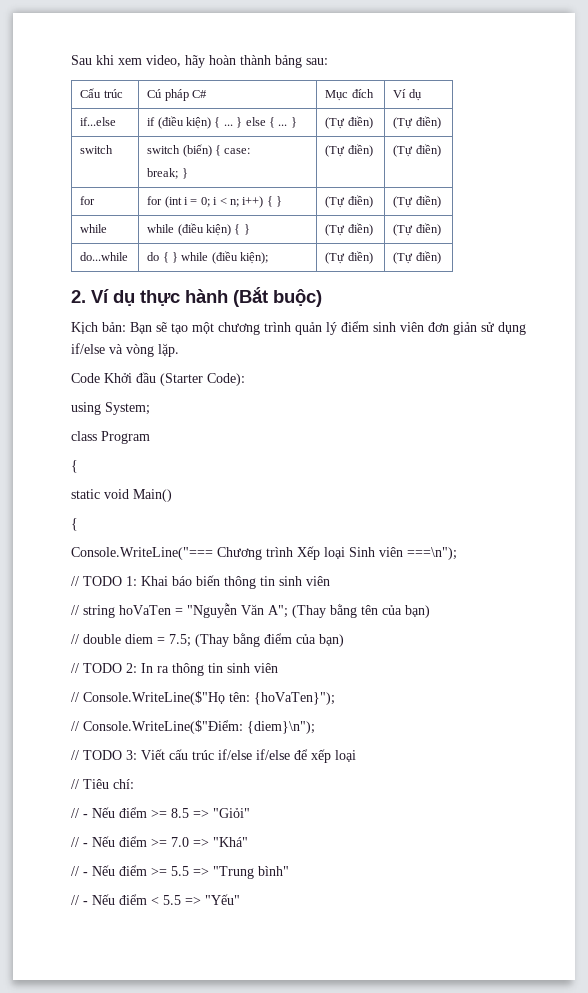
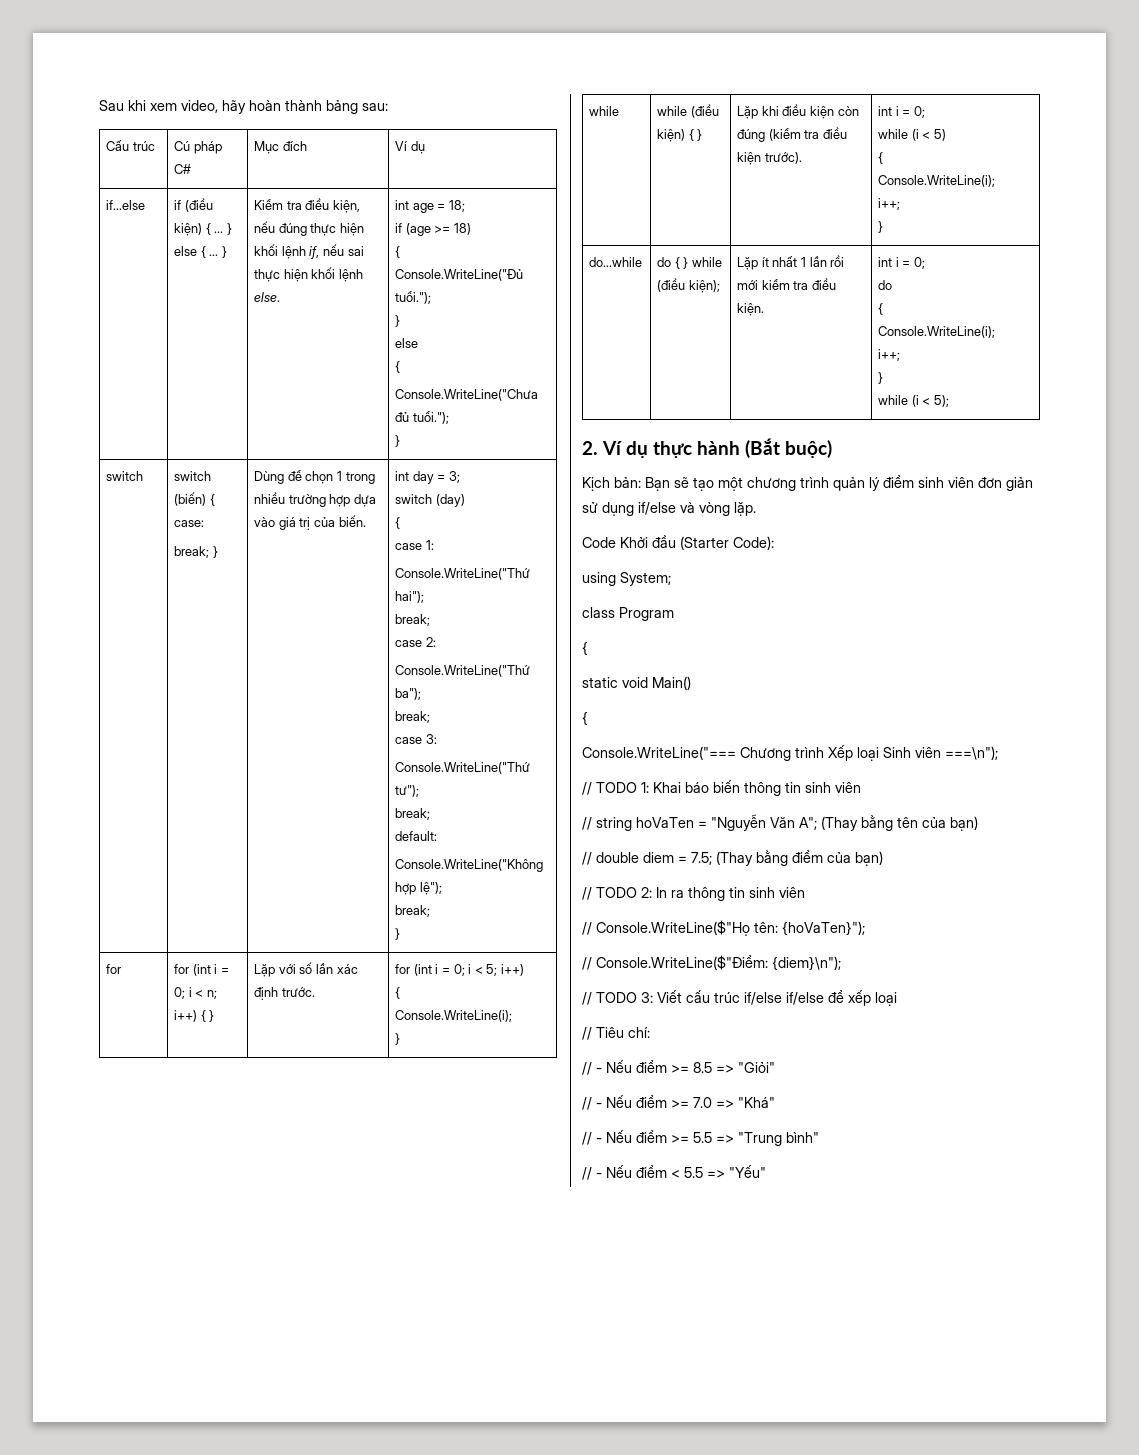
- } else { ... } | (Tự điền) | (Tự điền)
+ } else { ... } | Kiểm tra điều kiện, nếu đúng thực hiện khối lệnh if, nếu sai thực hiện khối lệnh else. | int age = 18;
+ if (age >= 18)
+ {
+ Console.WriteLine("Đủ tuổi.");
+ }
+ else
+ {
+ Console.WriteLine("Chưa đủ tuổi.");
+ }
- break; } | (Tự điền) | (Tự điền)
+ break; } | Dùng để chọn 1 trong nhiều trường hợp dựa vào giá trị của biến. | int day = 3;
+ switch (day)
+ {
+ case 1:
+ Console.WriteLine("Thứ hai");
+ break;
+ case 2:
+ Console.WriteLine("Thứ ba");
+ break;
+ case 3:
+ Console.WriteLine("Thứ tư");
+ break;
+ default:
+ Console.WriteLine("Không hợp lệ");
+ break;
+ }
- for | for (int i = 0; i < n; i++) { } | (Tự điền) | (Tự điền)
+ for | for (int i = 0; i < n; i++) { } | Lặp với số lần xác định trước. | for (int i = 0; i < 5; i++)
+ {
+ Console.WriteLine(i);
+ }
- while | while (điều kiện) { } | (Tự điền) | (Tự điền)
+ while | while (điều kiện) { } | Lặp khi điều kiện còn đúng (kiểm tra điều kiện trước). | int i = 0;
+ while (i < 5)
+ {
+ Console.WriteLine(i);
+ i++;
+ }
- do...while | do { } while (điều kiện); | (Tự điền) | (Tự điền)
+ do...while | do { } while (điều kiện); | Lặp ít nhất 1 lần rồi mới kiểm tra điều kiện. | int i = 0;
+ do
+ {
+ Console.WriteLine(i);
+ i++;
+ }
+ while (i < 5);

